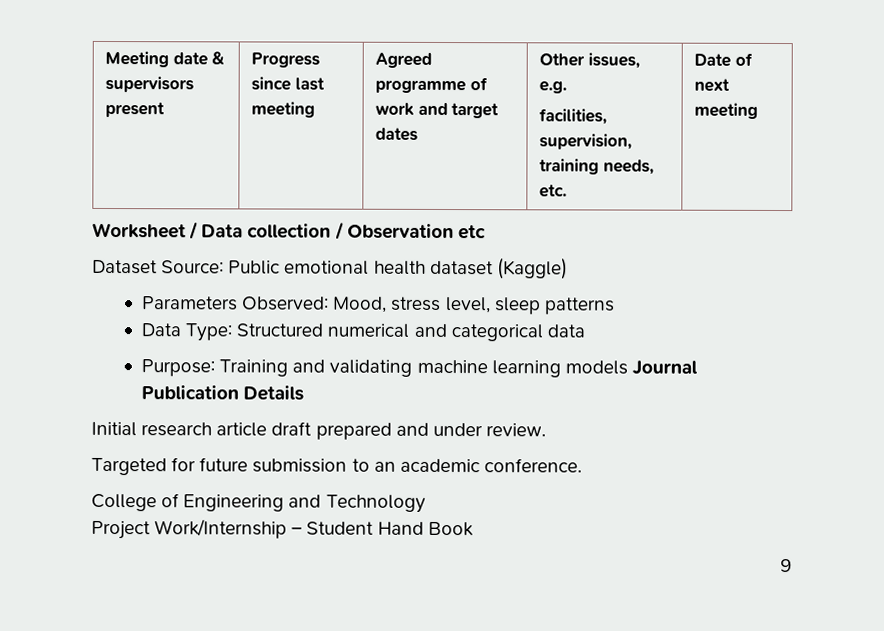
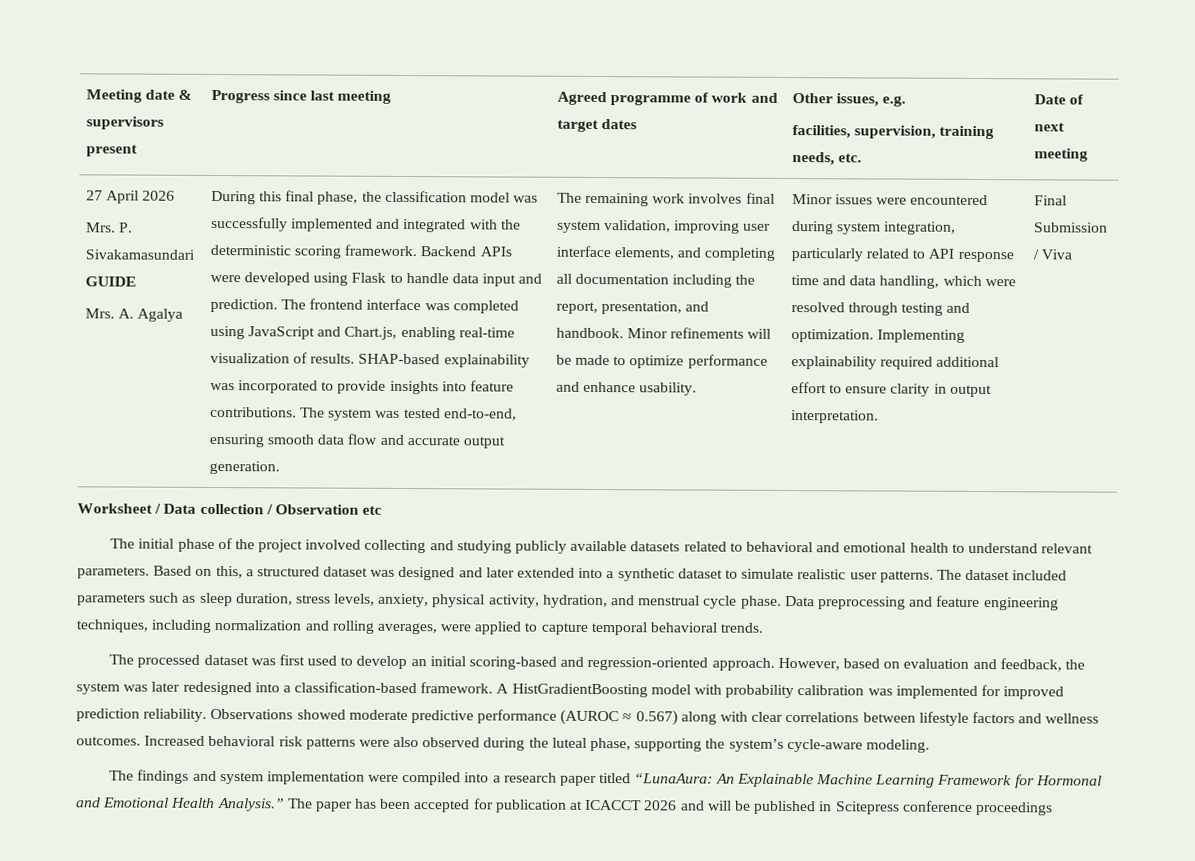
+ 27 April 2026
+ Mrs. P. Sivakamasundari GUIDE
+ Mrs. A. Agalya | During this final phase, the classification model was successfully implemented and integrated with the deterministic scoring framework. Backend APIs were developed using Flask to handle data input and prediction. The frontend interface was completed using JavaScript and Chart.js, enabling real-time visualization of results. SHAP-based explainability was incorporated to provide insights into feature contributions. The system was tested end-to-end, ensuring smooth data flow and accurate output generation. | The remaining work involves final system validation, improving user interface elements, and completing all documentation including the report, presentation, and handbook. Minor refinements will be made to optimize performance and enhance usability. | Minor issues were encountered during system integration, particularly related to API response time and data handling, which were resolved through testing and optimization. Implementing explainability required additional effort to ensure clarity in output interpretation. | Final Submission / Viva
- Dataset Source: Public emotional health dataset (Kaggle)
- Parameters Observed: Mood, stress level, sleep patterns
- Data Type: Structured numerical and categorical data
- Purpose: Training and validating machine learning models Journal Publication Details
- Initial research article draft prepared and under review.
- Targeted for future submission to an academic conference.
- College of Engineering and Technology
- Project Work/Internship – Student Hand Book
- 9
+ The initial phase of the project involved collecting and studying publicly available datasets related to behavioral and emotional health to understand relevant parameters. Based on this, a structured dataset was designed and later extended into a synthetic dataset to simulate realistic user patterns. The dataset included parameters such as sleep duration, stress levels, anxiety, physical activity, hydration, and menstrual cycle phase. Data preprocessing and feature engineering techniques, including normalization and rolling averages, were applied to capture temporal behavioral trends.
+ The processed dataset was first used to develop an initial scoring-based and regression-oriented approach. However, based on evaluation and feedback, the system was later redesigned into a classification-based framework. A HistGradientBoosting model with probability calibration was implemented for improved prediction reliability. Observations showed moderate predictive performance (AUROC ≈ 0.567) along with clear correlations between lifestyle factors and wellness outcomes. Increased behavioral risk patterns were also observed during the luteal phase, supporting the system’s cycle-aware modeling.
+ The findings and system implementation were compiled into a research paper titled “LunaAura: An Explainable Machine Learning Framework for Hormonal and Emotional Health Analysis.” The paper has been accepted for publication at ICACCT 2026 and will be published in Scitepress conference proceedings

